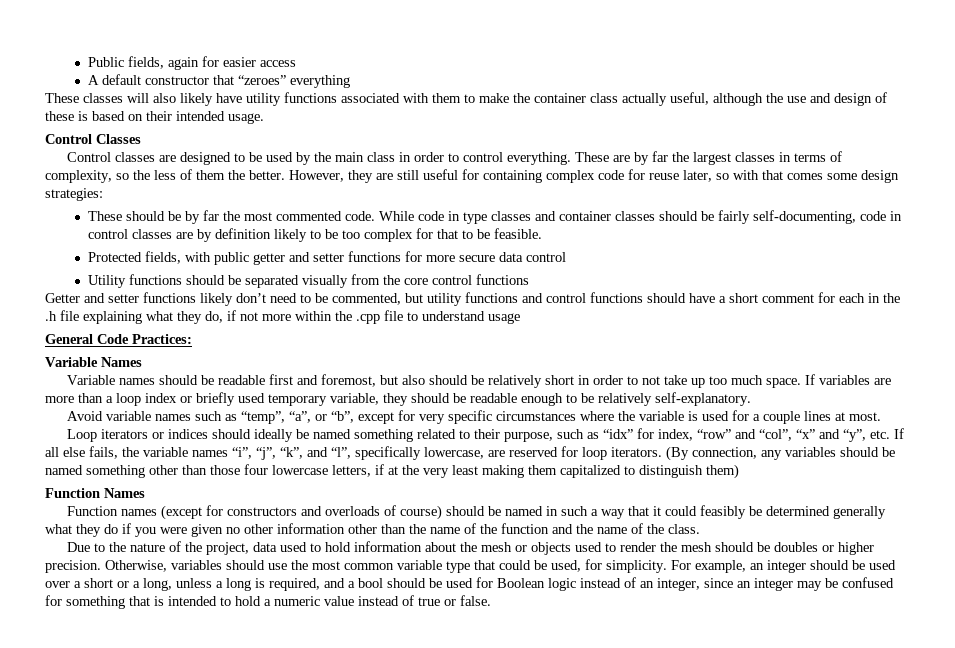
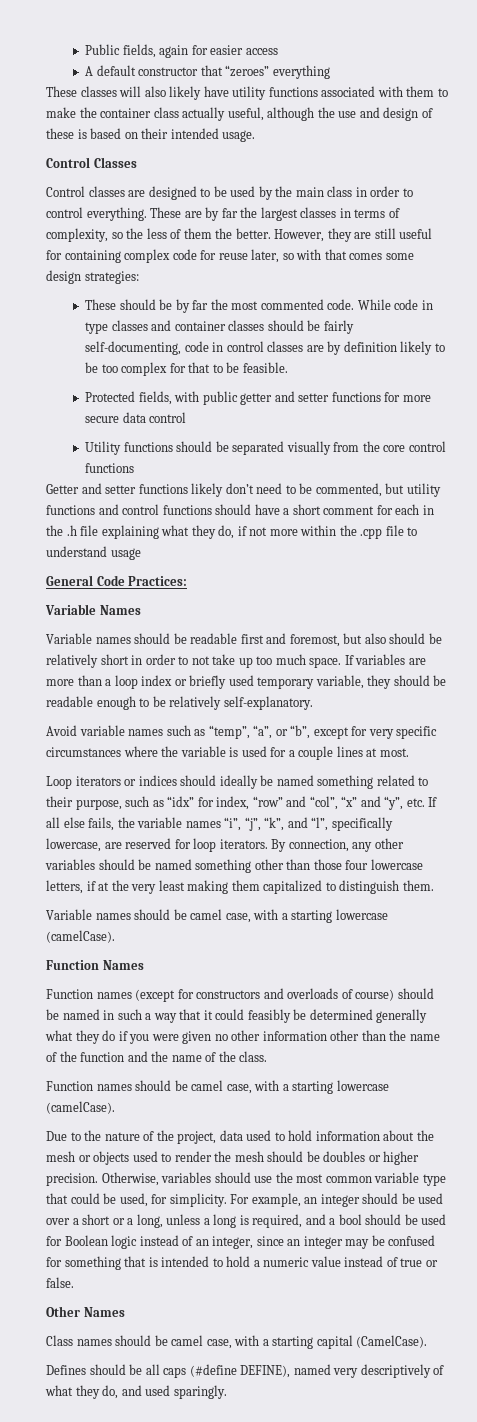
- (By connection, any variables should be named something other than those four lowercase letters, if at the very least making them capitalized to distinguish them)
+ By connection, any other variables should be named something other than those four lowercase letters, if at the very least making them capitalized to distinguish them.
+ Variable names should be camel case, with a starting lowercase (camelCase).
+ Function names should be camel case, with a starting lowercase (camelCase).
+ Other Names
+ Class names should be camel case, with a starting capital (CamelCase).
+ Defines should be all caps (#define DEFINE), named very descriptively of what they do, and used sparingly.

